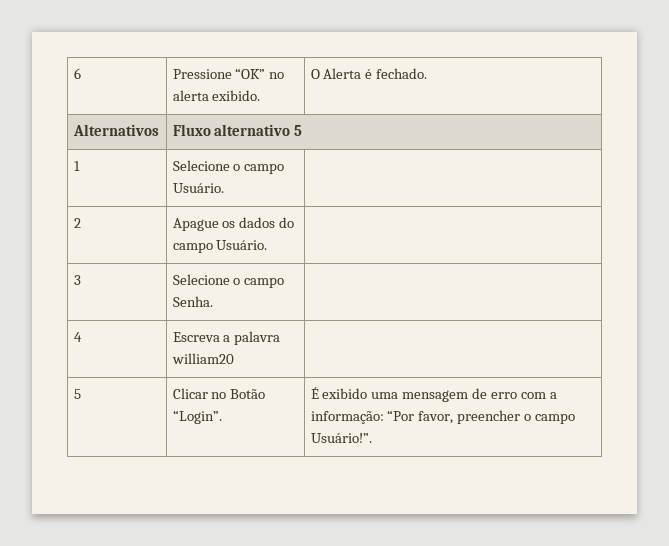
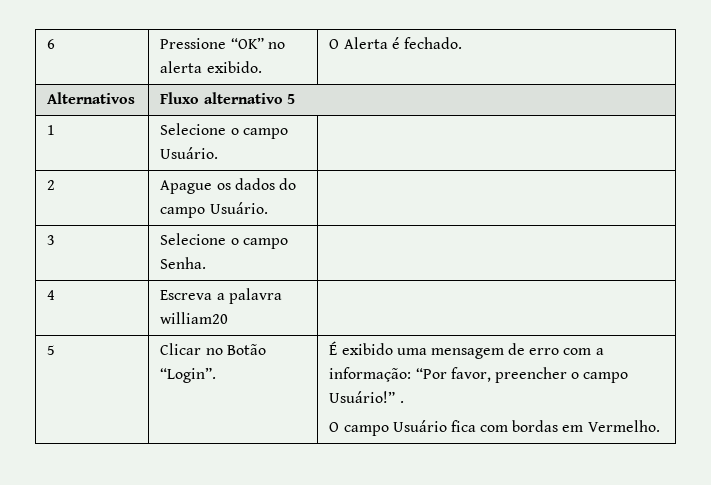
- 5 | Clicar no Botão “Login”. | É exibido uma mensagem de erro com a informação: “Por favor, preencher o campo Usuário!”.
+ 5 | Clicar no Botão “Login”. | É exibido uma mensagem de erro com a informação: “Por favor, preencher o campo Usuário!” .
+ O campo Usuário fica com bordas em Vermelho.

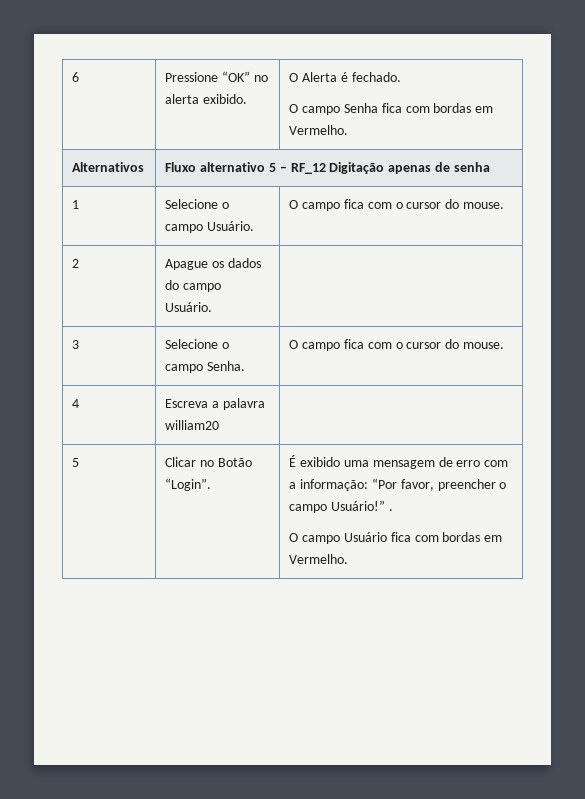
  6 | Pressione “OK” no alerta exibido. | O Alerta é fechado.
- Alternativos | Fluxo alternativo 5
+ O campo Senha fica com bordas em Vermelho.
+ Alternativos | Fluxo alternativo 5 – RF_12 Digitação apenas de senha
- 1 | Selecione o campo Usuário. |
+ 1 | Selecione o campo Usuário. | O campo fica com o cursor do mouse.
- 3 | Selecione o campo Senha. |
+ 3 | Selecione o campo Senha. | O campo fica com o cursor do mouse.

